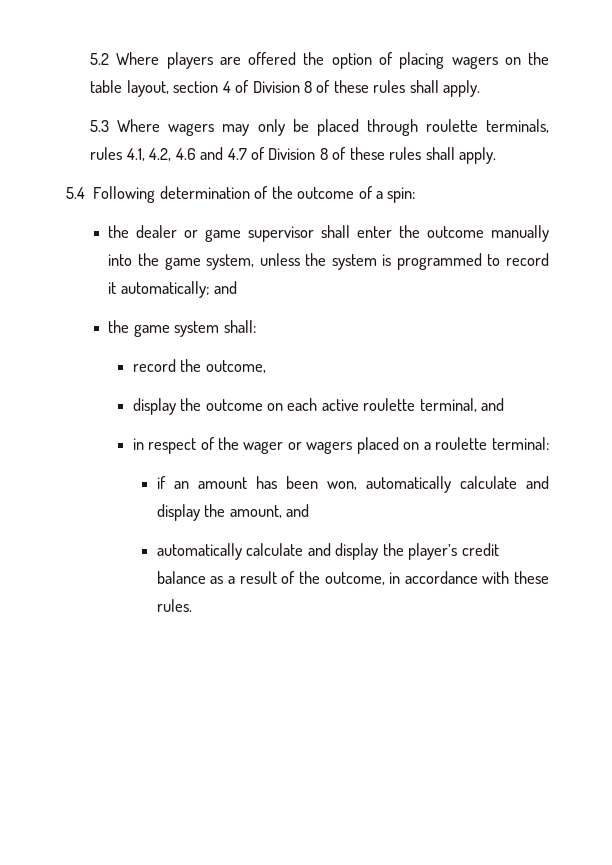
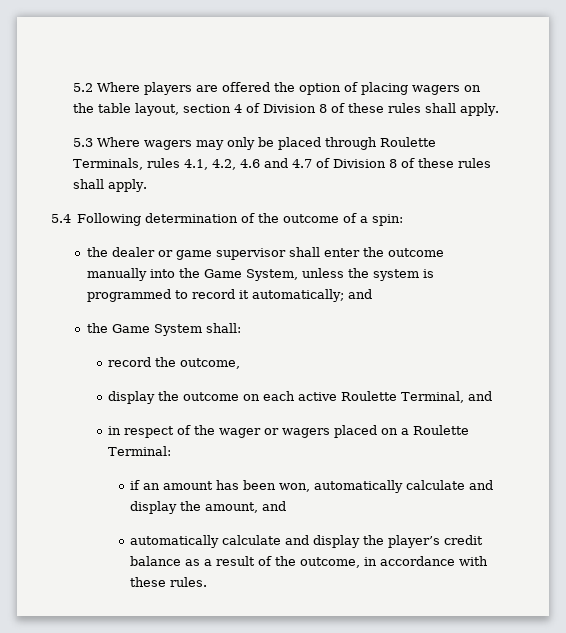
- 5.3 Where wagers may only be placed through roulette terminals, rules 4.1, 4.2, 4.6 and 4.7 of Division 8 of these rules shall apply.
+ 5.3 Where wagers may only be placed through Roulette Terminals, rules 4.1, 4.2, 4.6 and 4.7 of Division 8 of these rules shall apply.
- the dealer or game supervisor shall enter the outcome manually into the game system, unless the system is programmed to record it automatically; and
+ the dealer or game supervisor shall enter the outcome manually into the Game System, unless the system is programmed to record it automatically; and
- the game system shall:
+ the Game System shall:
- display the outcome on each active roulette terminal, and
+ display the outcome on each active Roulette Terminal, and
- in respect of the wager or wagers placed on a roulette terminal:
+ in respect of the wager or wagers placed on a Roulette Terminal:

